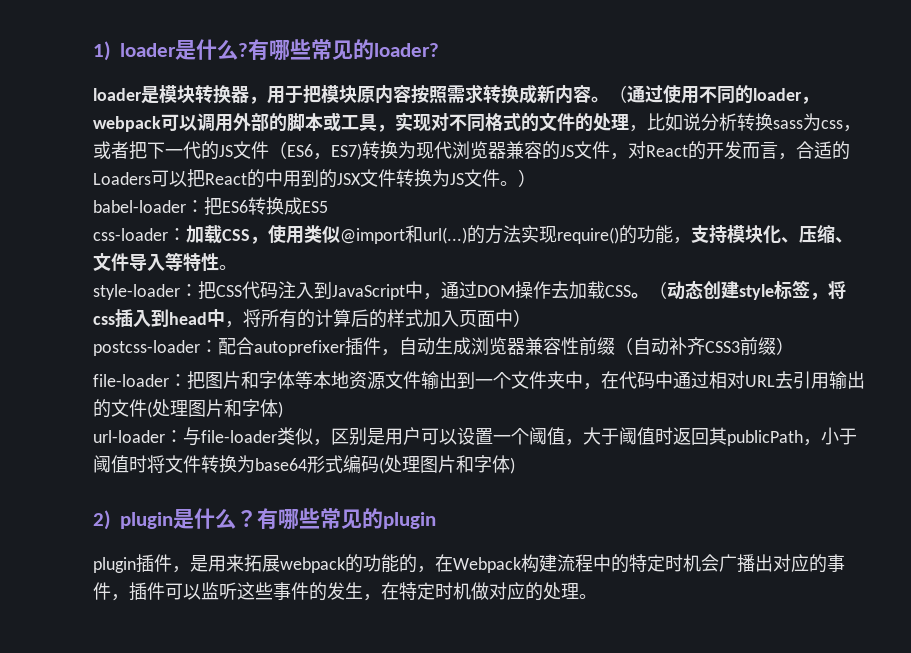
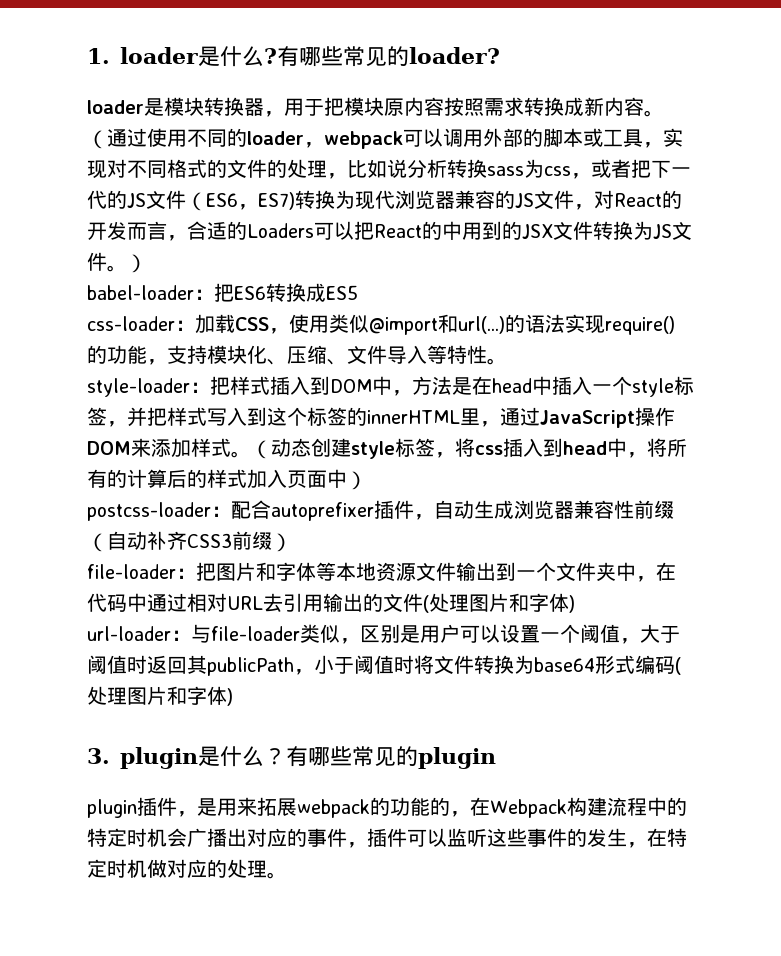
- 1) loader是什么?
+ 1. loader是什么?
- 的方法实现require()的功能，支持模块化、压缩、文件导入等特性。
+ 的语法实现require()的功能，支持模块化、压缩、文件导入等特性。
- style-loader：把CSS代码注入到JavaScript中，通过DOM操作去加载CSS。
+ style-loader：把样式插入到DOM中，方法是在head中插入一个style标签，并把样式写入到这个标签的innerHTML里，通过JavaScript操作DOM来添加样式。
- 2) plugin是什么？
+ 3. plugin是什么？

